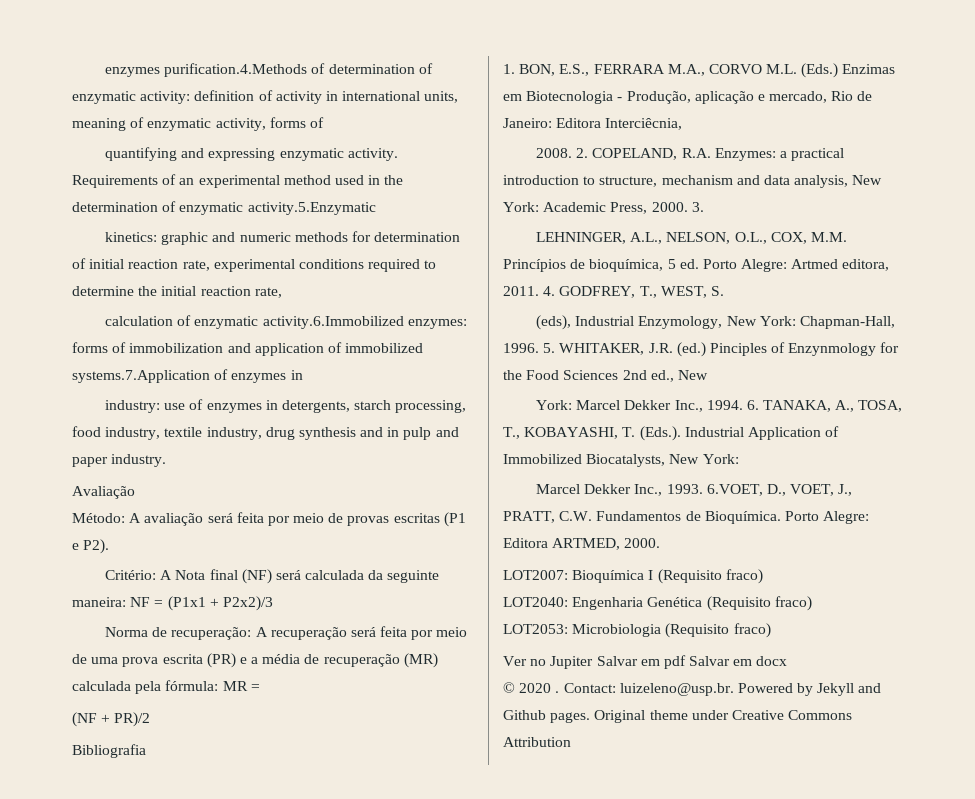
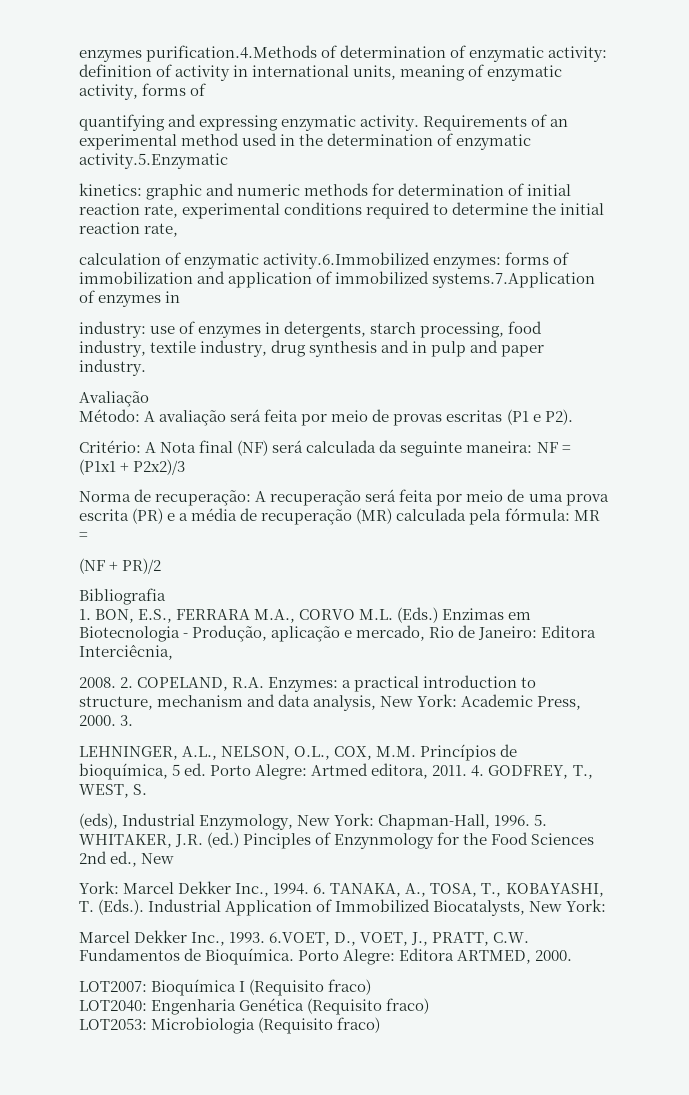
- Ver no Jupiter Salvar em pdf Salvar em docx
- © 2020 . Contact: luizeleno@usp.br. Powered by Jekyll and Github pages. Original theme under Creative Commons Attribution

